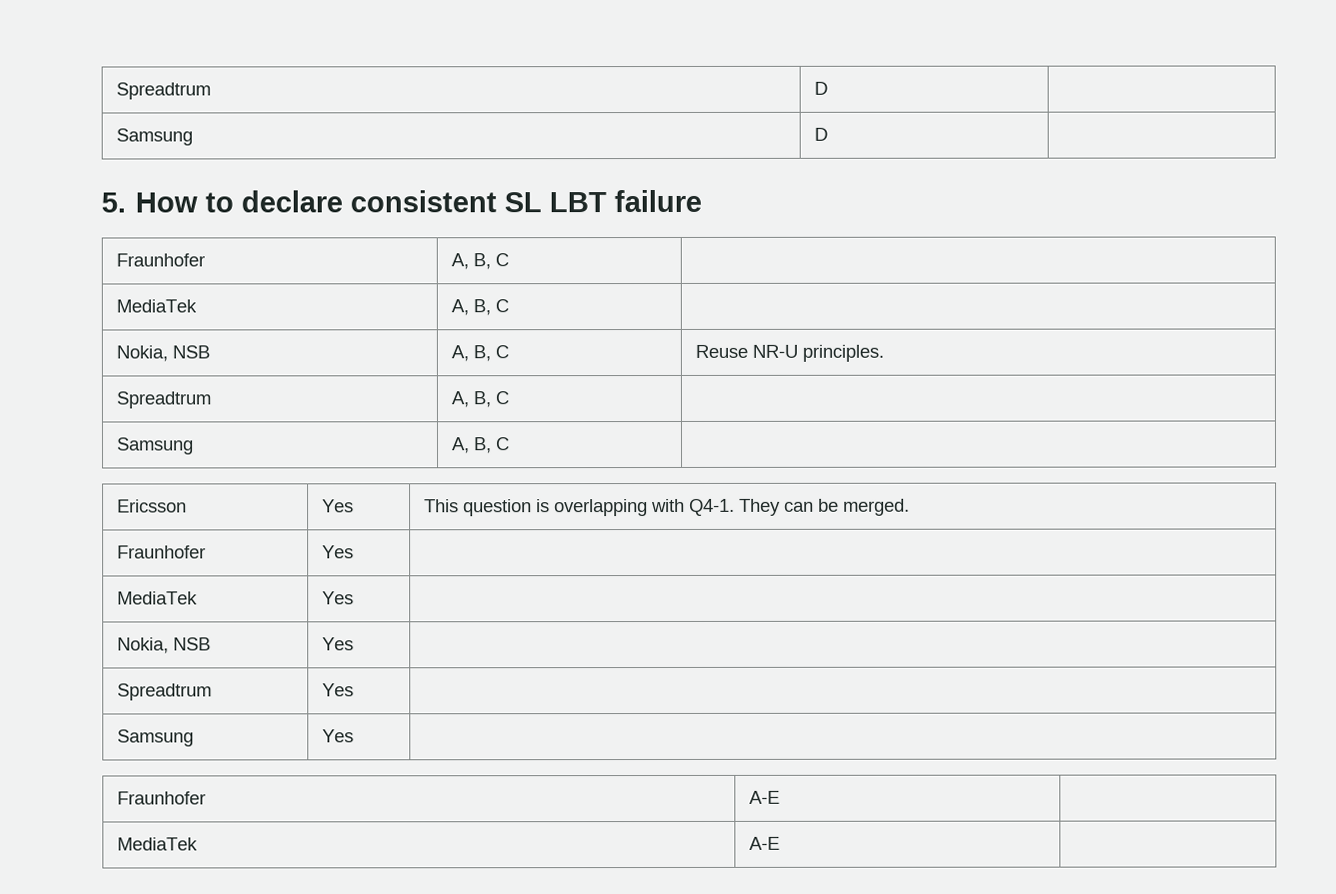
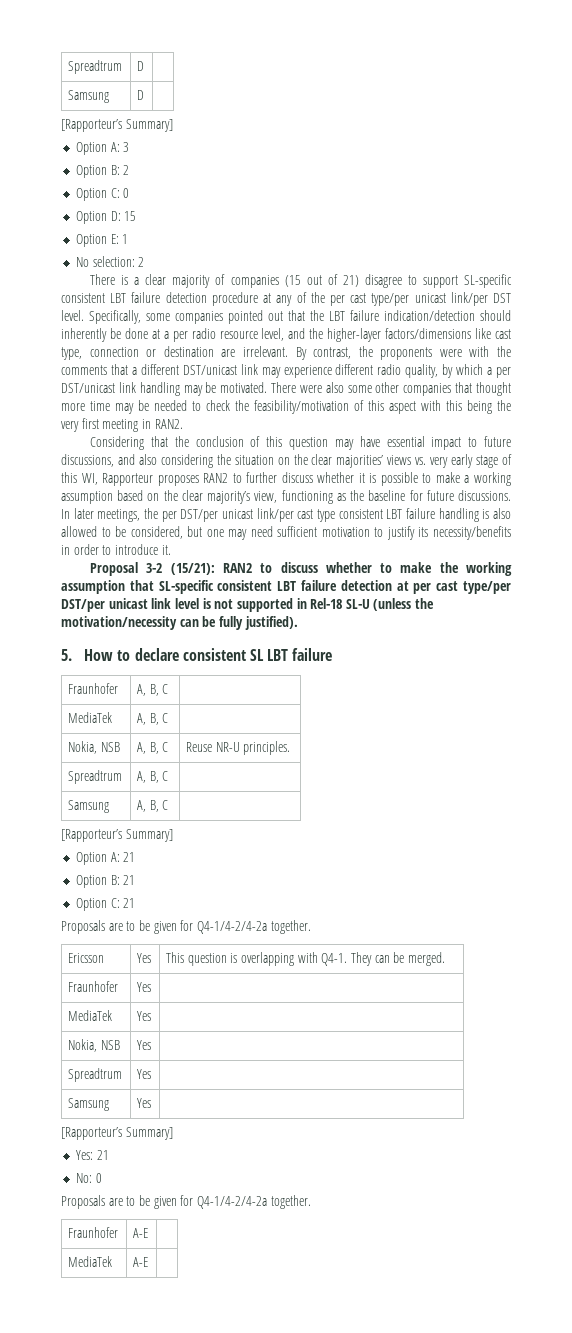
  Samsung | D |
+ [Rapporteur’s Summary]
+ Option A: 3
+ Option B: 2
+ Option C: 0
+ Option D: 15
+ Option E: 1
+ No selection: 2
+ There is a clear majority of companies (15 out of 21) disagree to support SL-specific consistent LBT failure detection procedure at any of the per cast type/per unicast link/per DST level. Specifically, some companies pointed out that the LBT failure indication/detection should inherently be done at a per radio resource level, and the higher-layer factors/dimensions like cast type, connection or destination are irrelevant. By contrast, the proponents were with the comments that a different DST/unicast link may experience different radio quality, by which a per DST/unicast link handling may be motivated. There were also some other companies that thought more time may be needed to check the feasibility/motivation of this aspect with this being the very first meeting in RAN2.
+ Considering that the conclusion of this question may have essential impact to future discussions, and also considering the situation on the clear majorities’ views vs. very early stage of this WI, Rapporteur proposes RAN2 to further discuss whether it is possible to make a working assumption based on the clear majority’s view, functioning as the baseline for future discussions. In later meetings, the per DST/per unicast link/per cast type consistent LBT failure handling is also allowed to be considered, but one may need sufficient motivation to justify its necessity/benefits in order to introduce it.
+ Proposal 3-2 (15/21): RAN2 to discuss whether to make the working assumption that SL-specific consistent LBT failure detection at per cast type/per DST/per unicast link level is not supported in Rel-18 SL-U (unless the motivation/necessity can be fully justified).
  Samsung | A, B, C |
+ [Rapporteur’s Summary]
+ Option A: 21
+ Option B: 21
+ Option C: 21
+ Proposals are to be given for Q4-1/4-2/4-2a together.
  Samsung | Yes |
+ [Rapporteur’s Summary]
+ Yes: 21
+ No: 0
+ Proposals are to be given for Q4-1/4-2/4-2a together.

